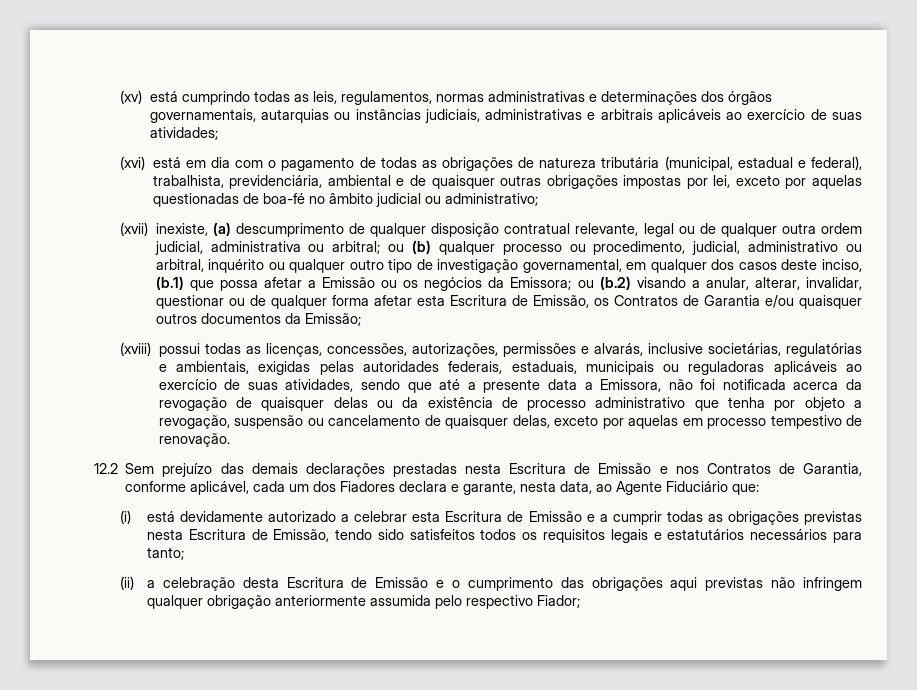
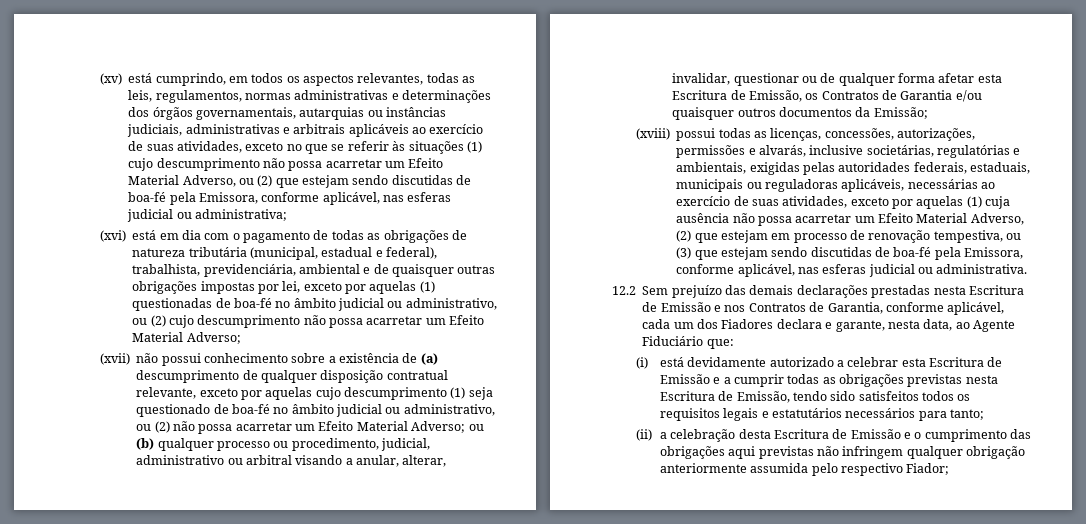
- (xv) está cumprindo todas as leis, regulamentos, normas administrativas e determinações dos órgãos governamentais, autarquias ou instâncias judiciais, administrativas e arbitrais aplicáveis ao exercício de suas atividades;
+ (xv) está cumprindo, em todos os aspectos relevantes, todas as leis, regulamentos, normas administrativas e determinações dos órgãos governamentais, autarquias ou instâncias judiciais, administrativas e arbitrais aplicáveis ao exercício de suas atividades, exceto no que se referir às situações (1) cujo descumprimento não possa acarretar um Efeito Material Adverso, ou (2) que estejam sendo discutidas de boa-fé pela Emissora, conforme aplicável, nas esferas judicial ou administrativa;
- (xvi) está em dia com o pagamento de todas as obrigações de natureza tributária (municipal, estadual e federal), trabalhista, previdenciária, ambiental e de quaisquer outras obrigações impostas por lei, exceto por aquelas questionadas de boa-fé no âmbito judicial ou administrativo;
- (xvii) inexiste, (a) descumprimento de qualquer disposição contratual relevante, legal ou de qualquer outra ordem judicial, administrativa ou arbitral;
+ (xvi) está em dia com o pagamento de todas as obrigações de natureza tributária (municipal, estadual e federal), trabalhista, previdenciária, ambiental e de quaisquer outras obrigações impostas por lei, exceto por aquelas (1) questionadas de boa-fé no âmbito judicial ou administrativo, ou (2) cujo descumprimento não possa acarretar um Efeito Material Adverso;
+ (xvii) não possui conhecimento sobre a existência de (a) descumprimento de qualquer disposição contratual relevante, exceto por aquelas cujo descumprimento (1) seja questionado de boa-fé no âmbito judicial ou administrativo, ou (2) não possa acarretar um Efeito Material Adverso;
- ou (b) qualquer processo ou procedimento, judicial, administrativo ou arbitral, inquérito ou qualquer outro tipo de investigação governamental, em qualquer dos casos deste inciso, (b.1) que possa afetar a Emissão ou os negócios da Emissora; ou (b.2) visando a anular, alterar, invalidar, questionar ou de qualquer forma afetar esta Escritura de Emissão, os Contratos de Garantia e/ou quaisquer outros documentos da Emissão;
+ ou (b) qualquer processo ou procedimento, judicial, administrativo ou arbitral visando a anular, alterar, invalidar, questionar ou de qualquer forma afetar esta Escritura de Emissão, os Contratos de Garantia e/ou quaisquer outros documentos da Emissão;
- (xviii) possui todas as licenças, concessões, autorizações, permissões e alvarás, inclusive societárias, regulatórias e ambientais, exigidas pelas autoridades federais, estaduais, municipais ou reguladoras aplicáveis ao exercício de suas atividades, sendo que até a presente data a Emissora, não foi notificada acerca da revogação de quaisquer delas ou da existência de processo administrativo que tenha por objeto a revogação, suspensão ou cancelamento de quaisquer delas, exceto por aquelas em processo tempestivo de renovação.
+ (xviii) possui todas as licenças, concessões, autorizações, permissões e alvarás, inclusive societárias, regulatórias e ambientais, exigidas pelas autoridades federais, estaduais, municipais ou reguladoras aplicáveis, necessárias ao exercício de suas atividades, exceto por aquelas (1) cuja ausência não possa acarretar um Efeito Material Adverso, (2) que estejam em processo de renovação tempestiva, ou (3) que estejam sendo discutidas de boa-fé pela Emissora, conforme aplicável, nas esferas judicial ou administrativa.

